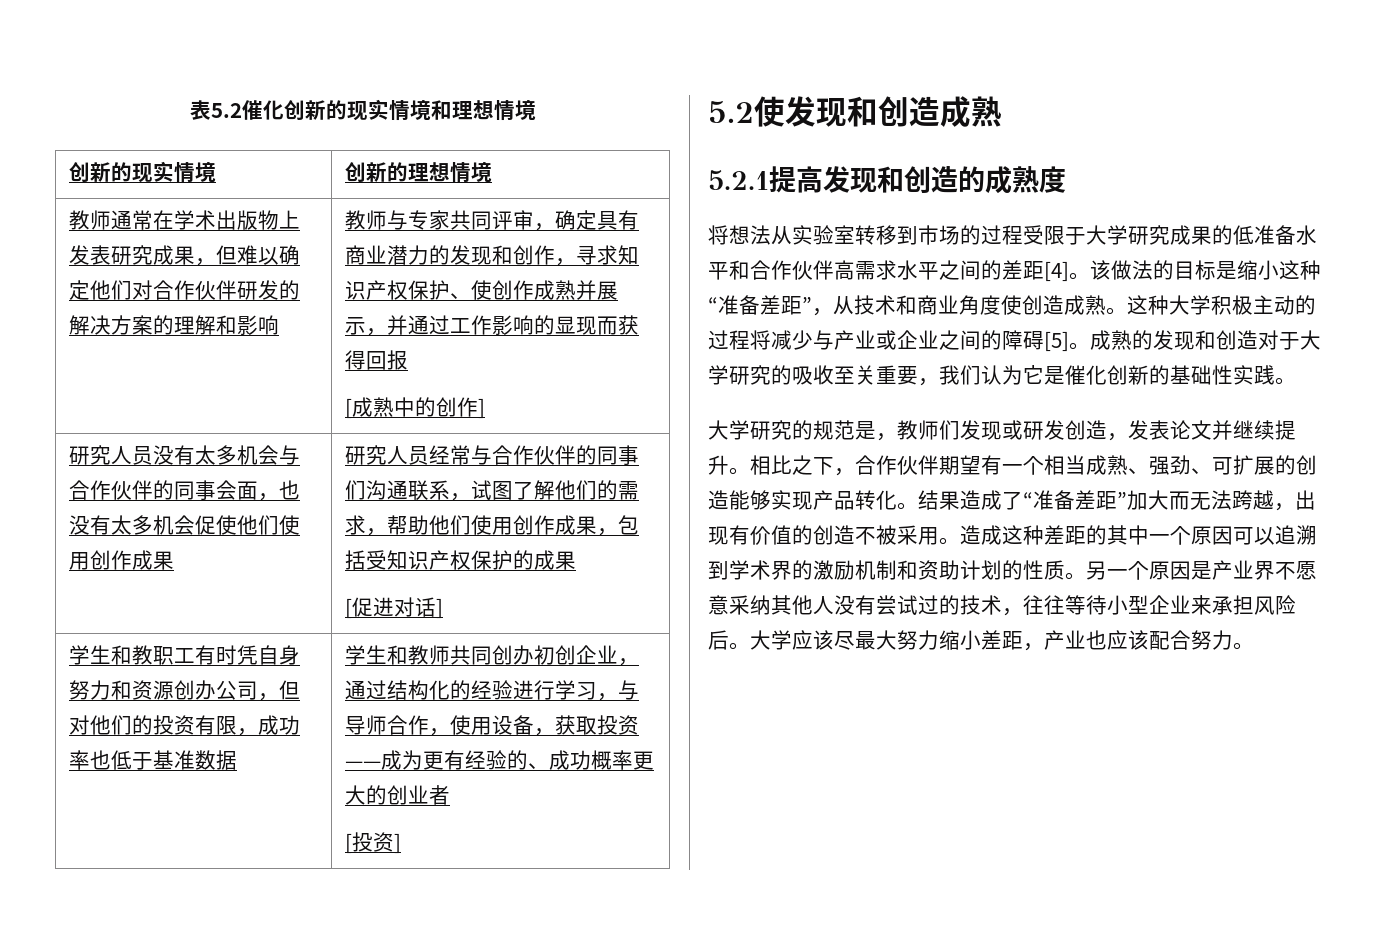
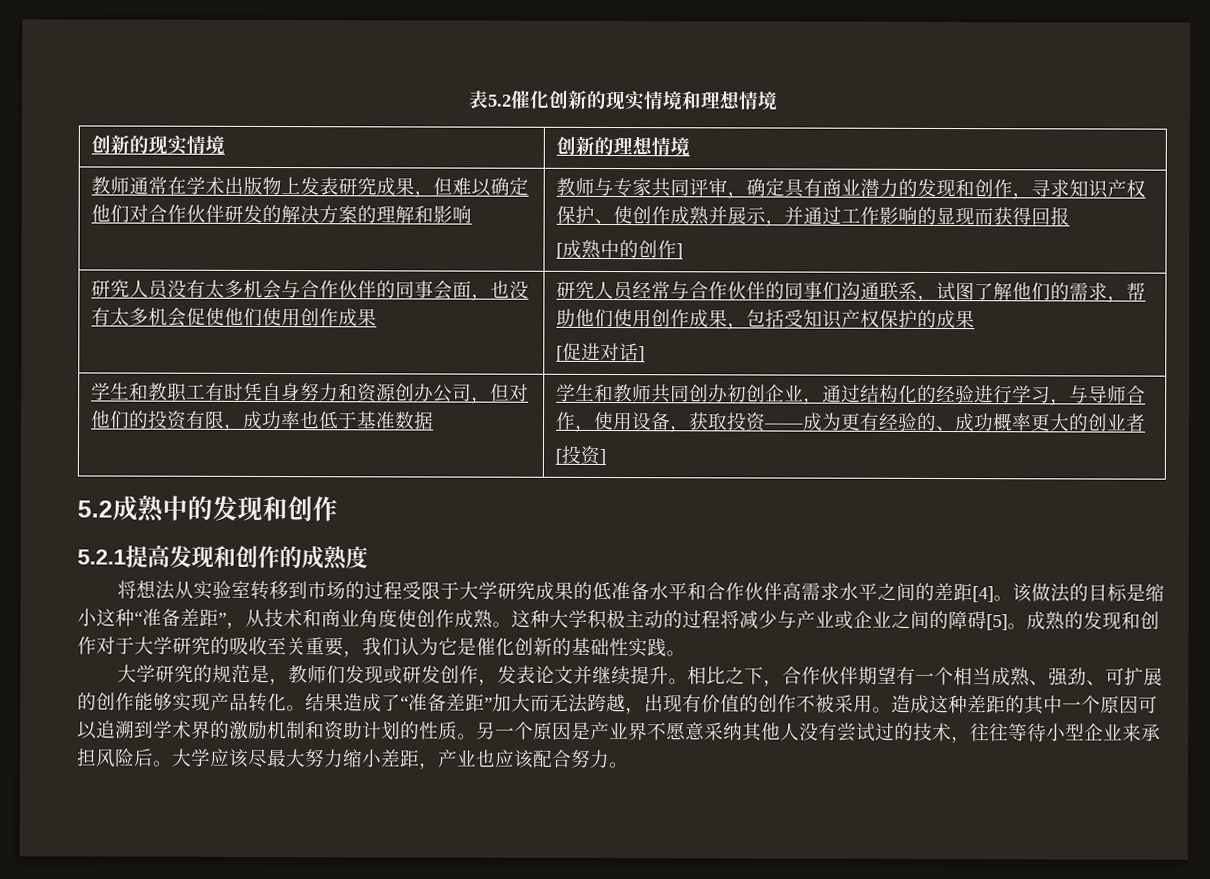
- 5.2使发现和创造成熟
+ 5.2成熟中的发现和创作
- 5.2.1提高发现和创造的成熟度
+ 5.2.1提高发现和创作的成熟度
- 该做法的目标是缩小这种“准备差距”，从技术和商业角度使创造成熟。
+ 该做法的目标是缩小这种“准备差距”，从技术和商业角度使创作成熟。
- 成熟的发现和创造对于大学研究的吸收至关重要，我们认为它是催化创新的基础性实践。
+ 成熟的发现和创作对于大学研究的吸收至关重要，我们认为它是催化创新的基础性实践。
- 大学研究的规范是，教师们发现或研发创造，发表论文并继续提升。
+ 大学研究的规范是，教师们发现或研发创作，发表论文并继续提升。
- 相比之下，合作伙伴期望有一个相当成熟、强劲、可扩展的创造能够实现产品转化。
+ 相比之下，合作伙伴期望有一个相当成熟、强劲、可扩展的创作能够实现产品转化。
- 结果造成了“准备差距”加大而无法跨越，出现有价值的创造不被采用。
+ 结果造成了“准备差距”加大而无法跨越，出现有价值的创作不被采用。

